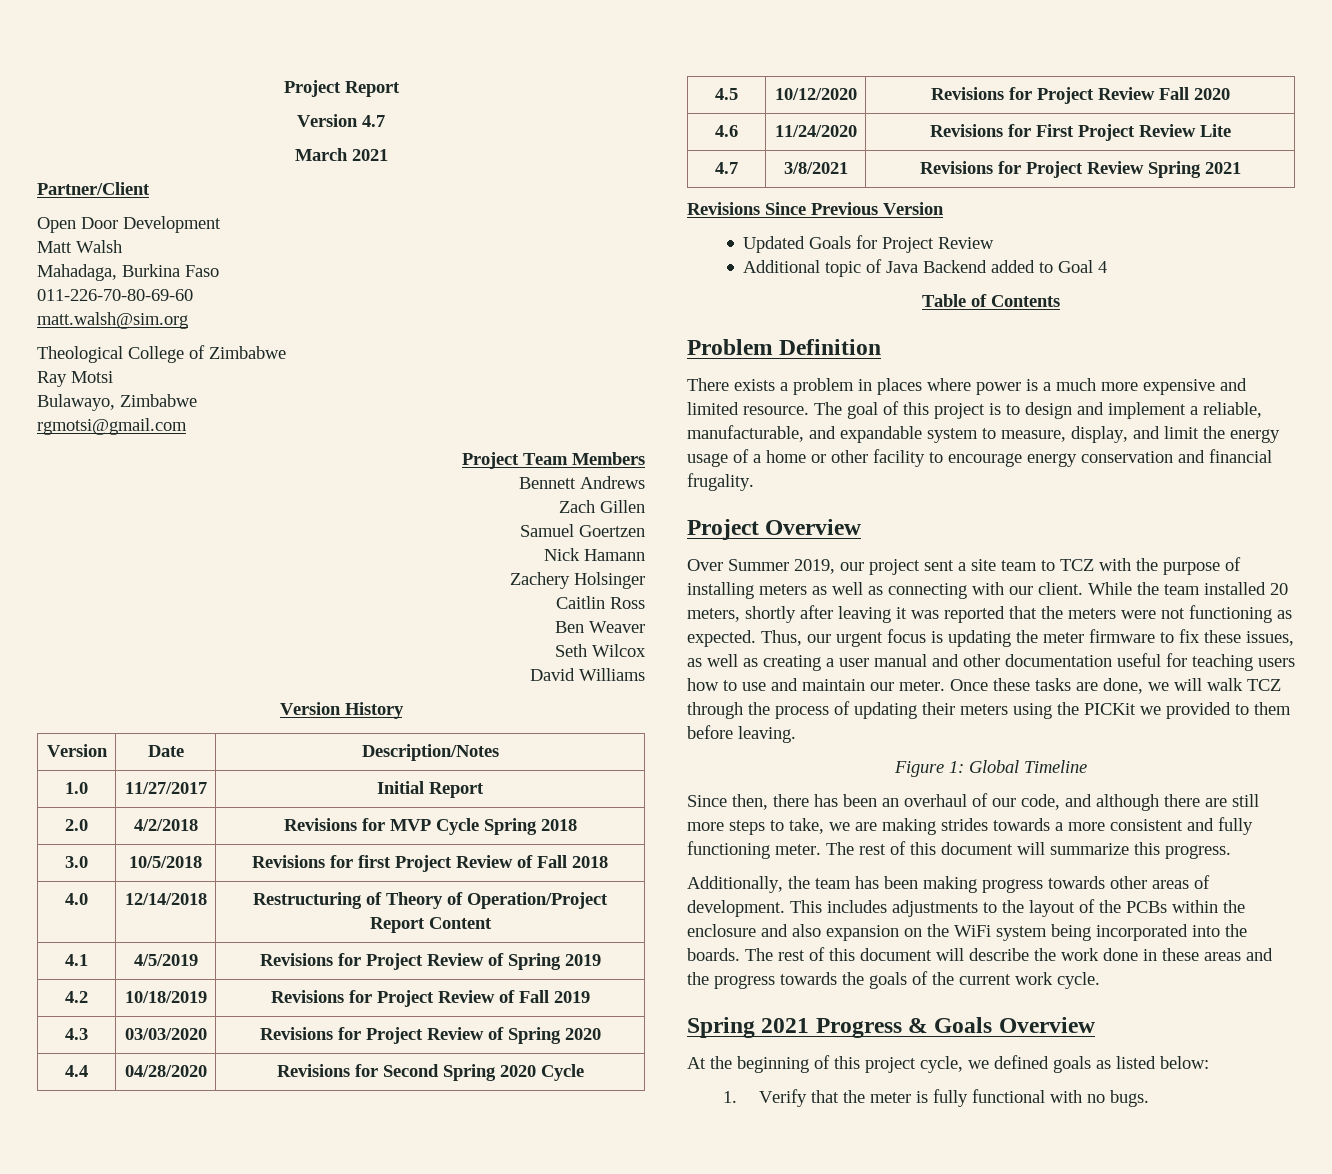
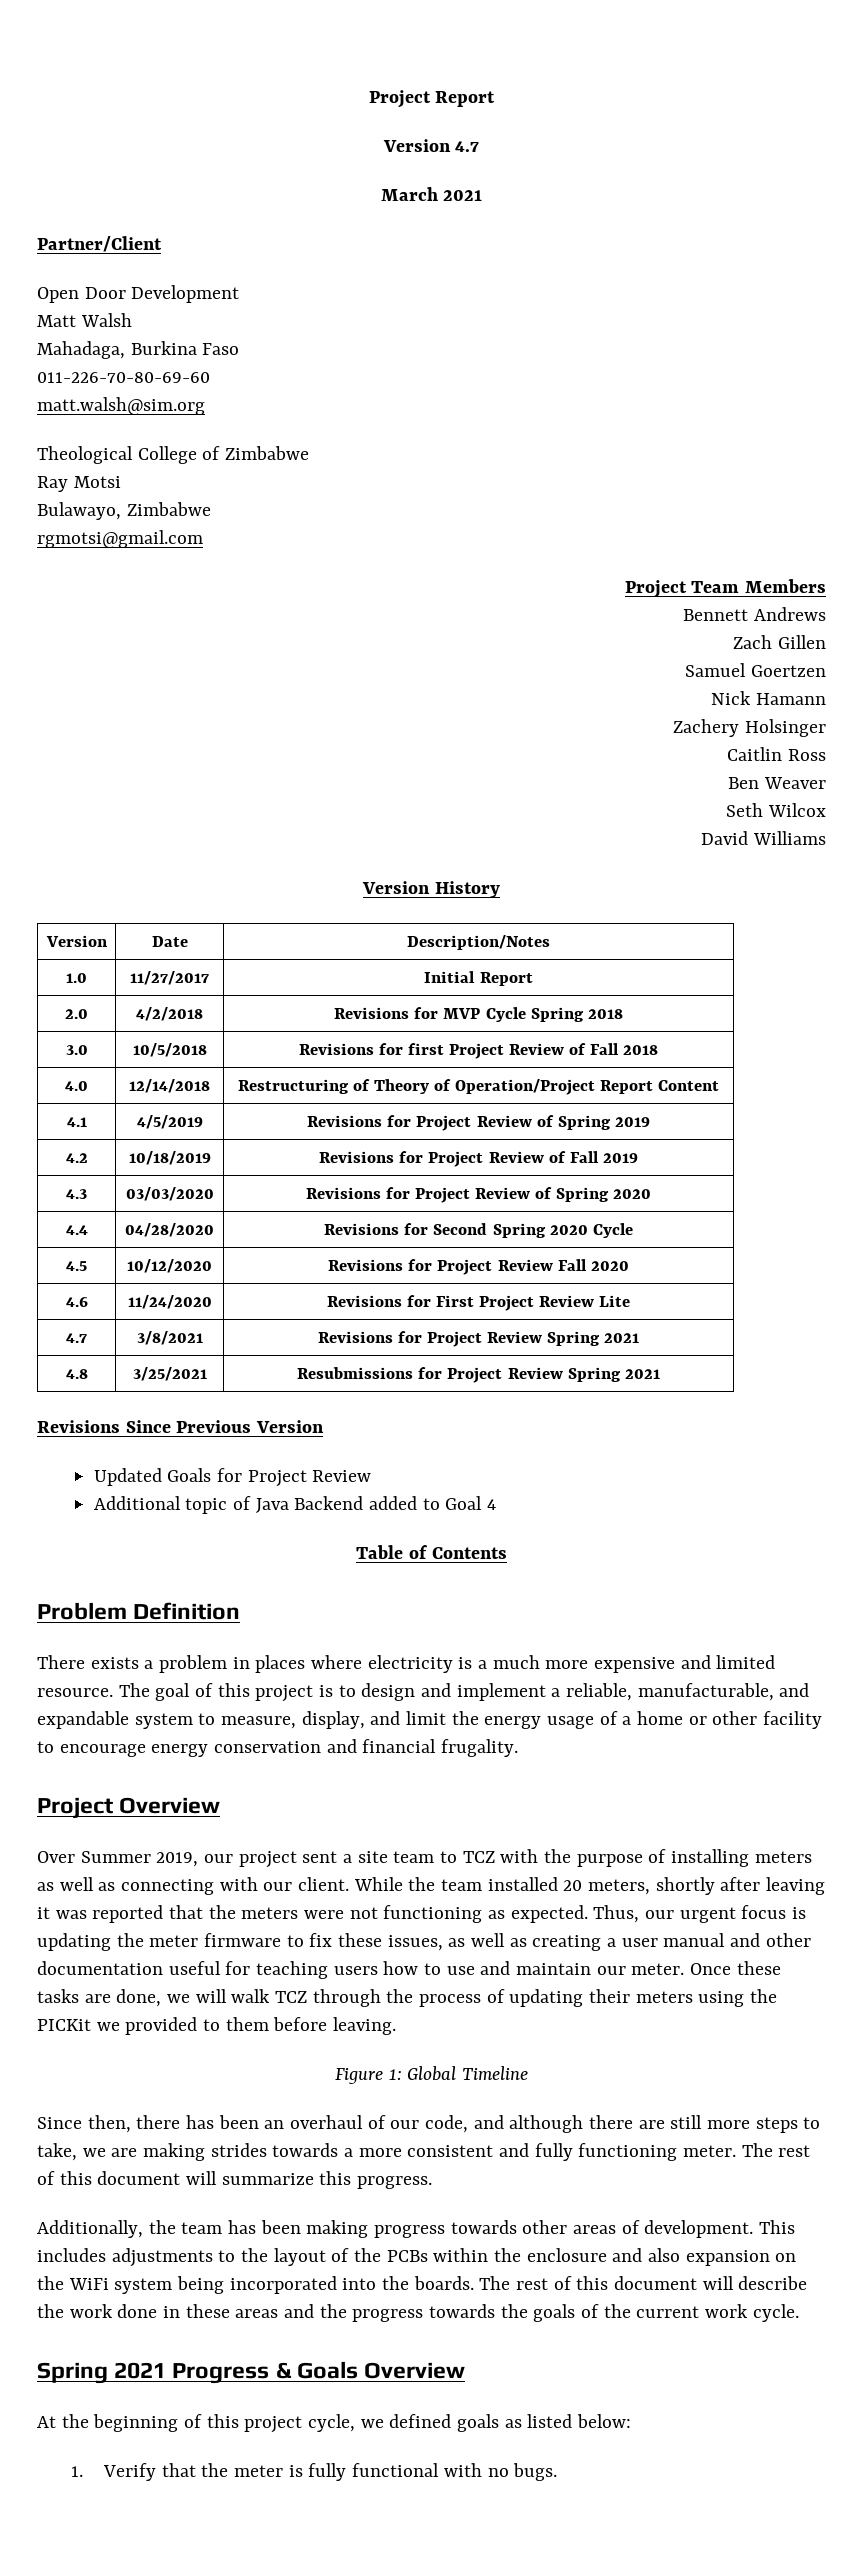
+ 4.8 | 3/25/2021 | Resubmissions for Project Review Spring 2021
- There exists a problem in places where power is a much more expensive and limited resource.
+ There exists a problem in places where electricity is a much more expensive and limited resource.

